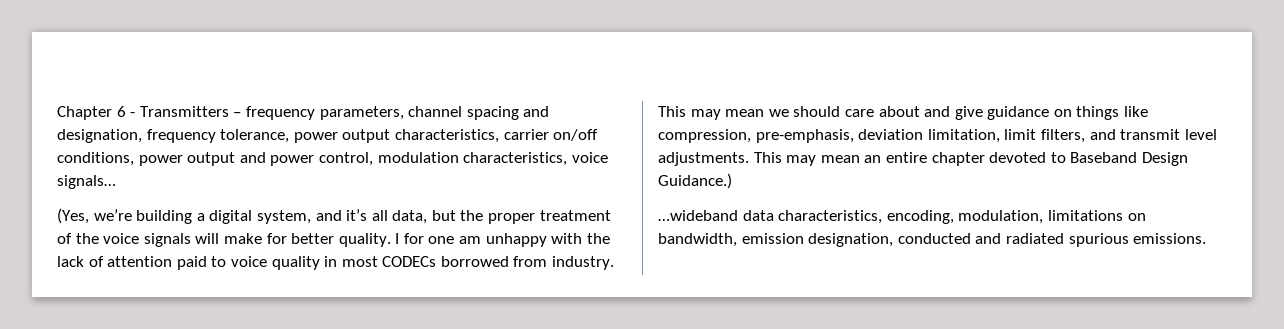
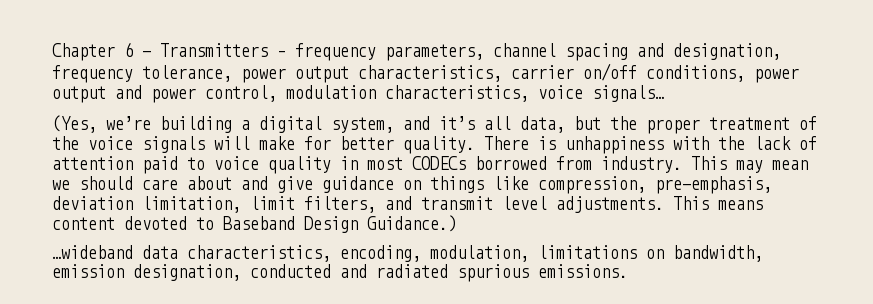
- I for one am unhappy with the lack of attention paid to voice quality in most CODECs borrowed from industry.
+ There is unhappiness with the lack of attention paid to voice quality in most CODECs borrowed from industry.
- This may mean an entire chapter devoted to Baseband Design Guidance.)
+ This means content devoted to Baseband Design Guidance.)

